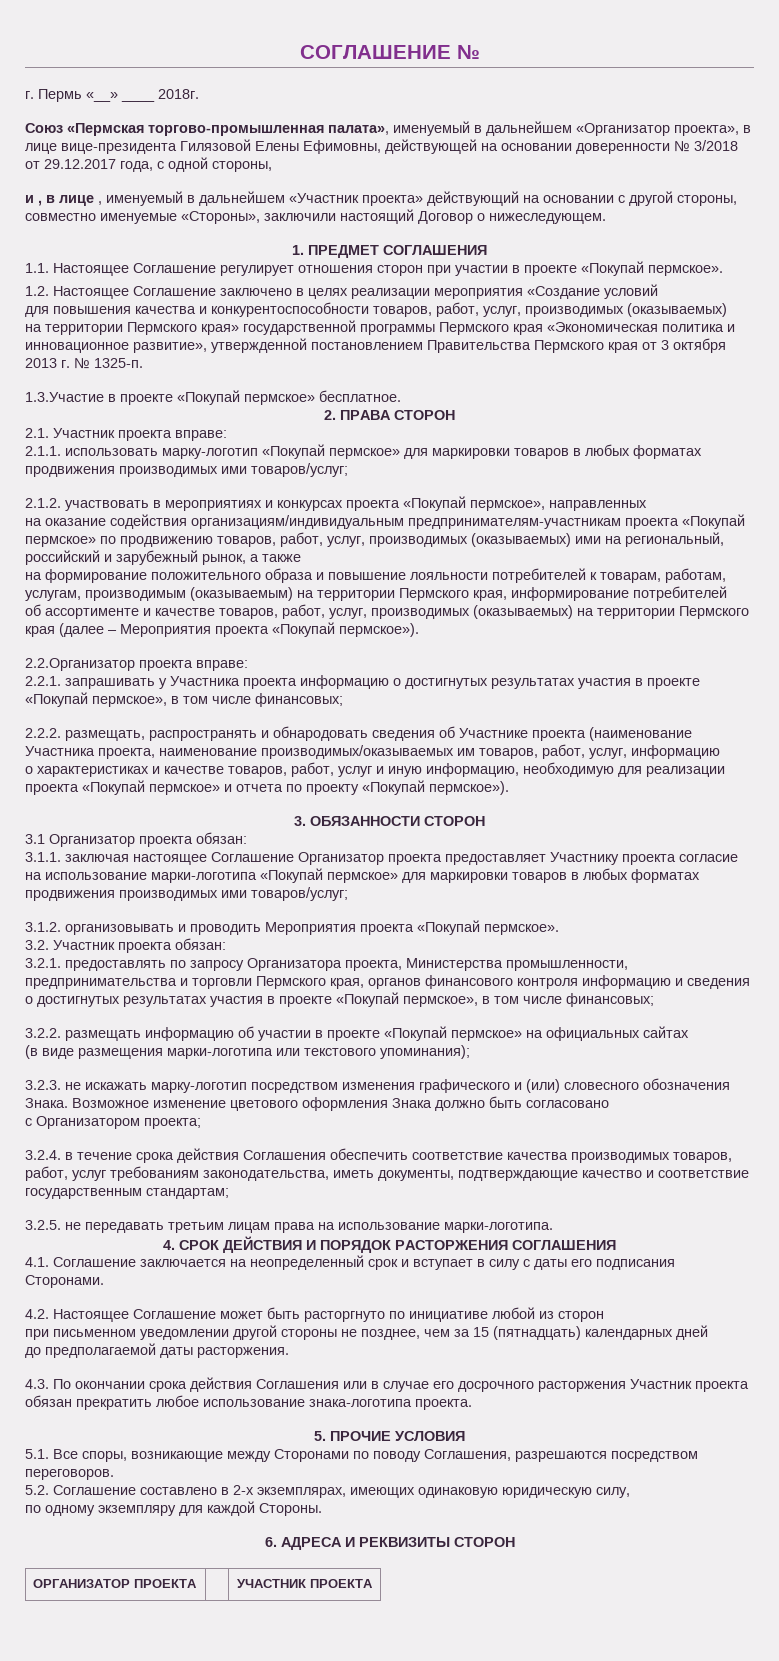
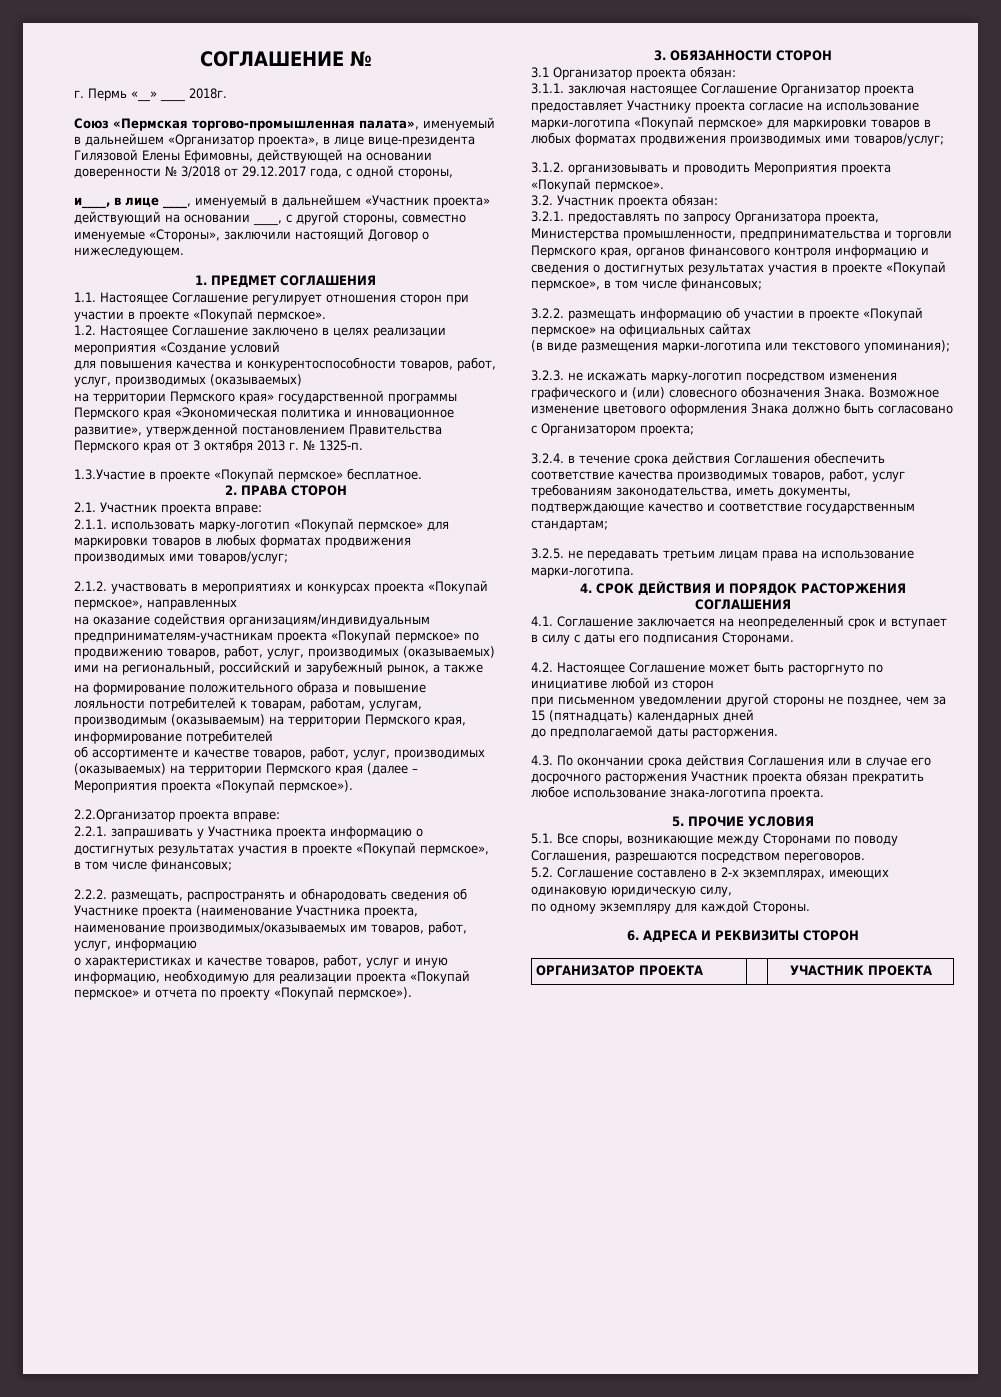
- и , в лице , именуемый в дальнейшем «Участник проекта» действующий на основании с другой стороны, совместно именуемые «Стороны», заключили настоящий Договор о нижеследующем.
+ и____, в лице ____, именуемый в дальнейшем «Участник проекта» действующий на основании ____, с другой стороны, совместно именуемые «Стороны», заключили настоящий Договор о нижеследующем.

